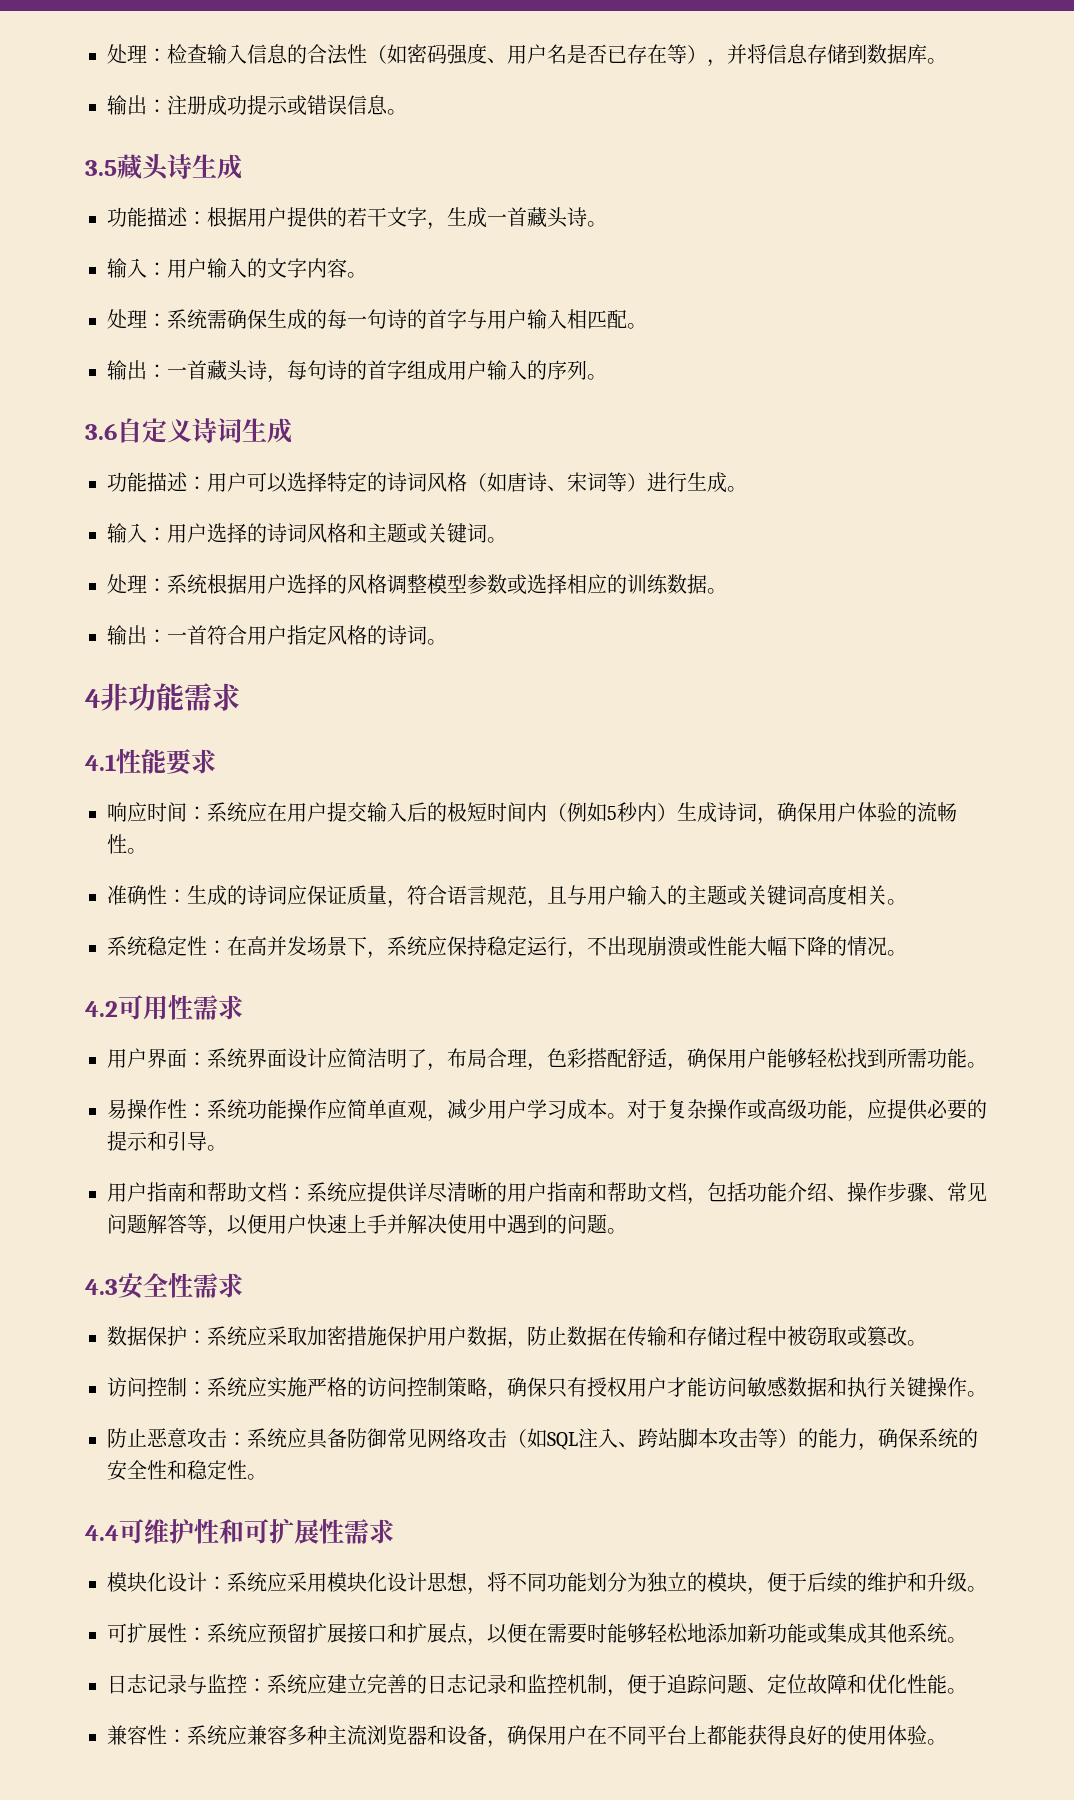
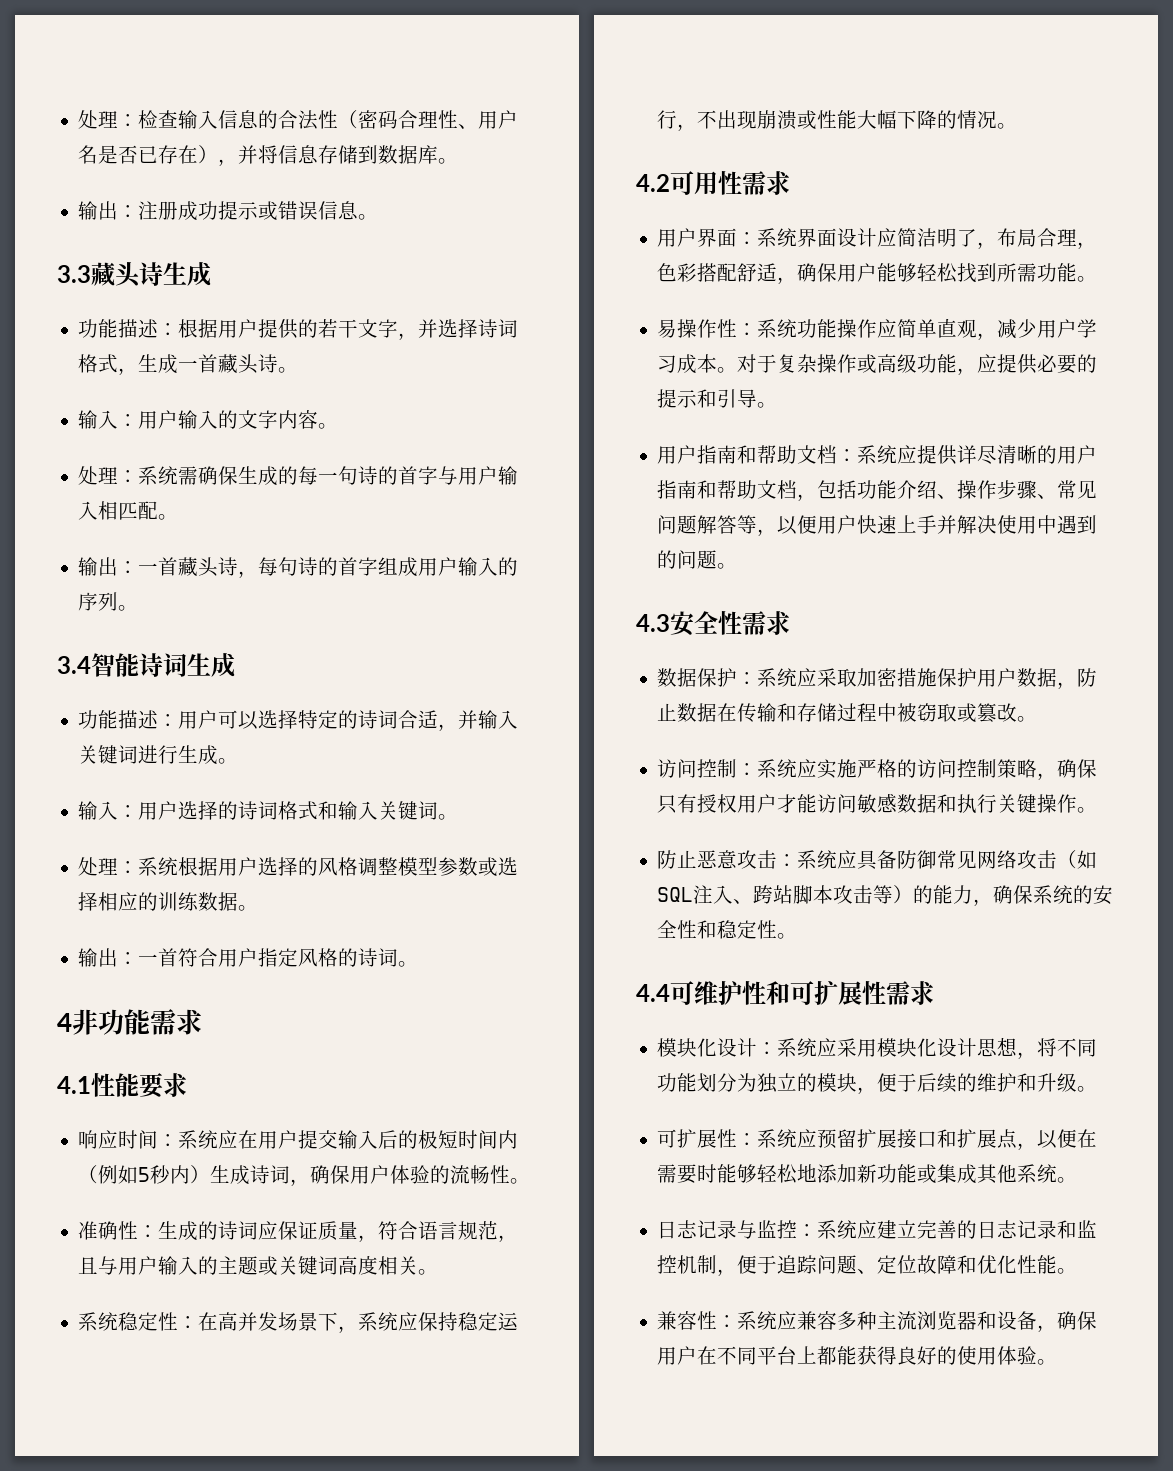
- 处理：检查输入信息的合法性（如密码强度、用户名是否已存在等），并将信息存储到数据库。
+ 处理：检查输入信息的合法性（密码合理性、用户名是否已存在），并将信息存储到数据库。
- 3.5藏头诗生成
+ 3.3藏头诗生成
- 功能描述：根据用户提供的若干文字，生成一首藏头诗。
+ 功能描述：根据用户提供的若干文字，并选择诗词格式，生成一首藏头诗。
- 3.6自定义诗词生成
+ 3.4智能诗词生成
- 功能描述：用户可以选择特定的诗词风格（如唐诗、宋词等）进行生成。
+ 功能描述：用户可以选择特定的诗词合适，并输入关键词进行生成。
- 输入：用户选择的诗词风格和主题或关键词。
+ 输入：用户选择的诗词格式和输入关键词。

